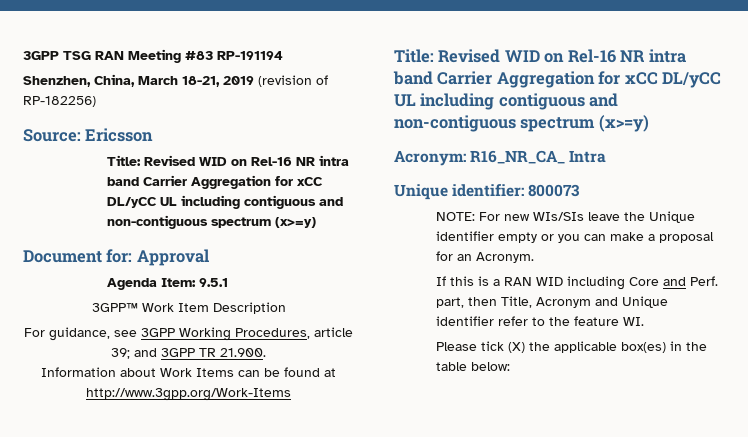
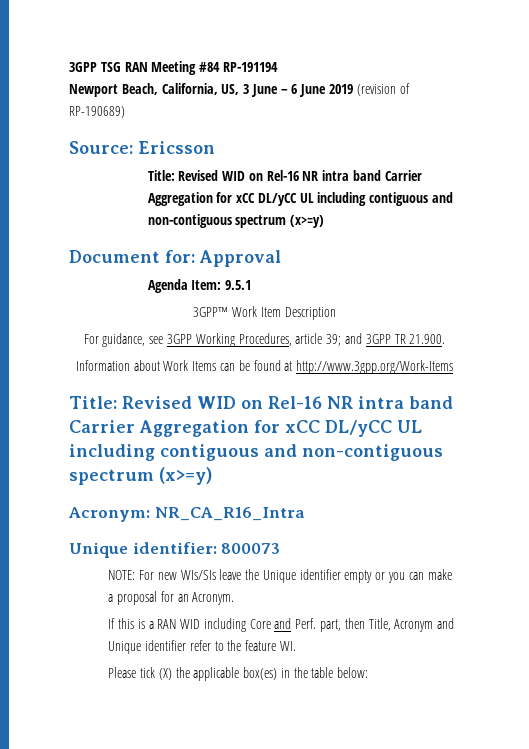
- 3GPP TSG RAN Meeting #83 RP-191194
+ 3GPP TSG RAN Meeting #84 RP-191194
- Shenzhen, China, March 18-21, 2019 (revision of RP-182256)
+ Newport Beach, California, US, 3 June – 6 June 2019 (revision of RP-190689)
- Acronym: R16_NR_CA_ Intra
+ Acronym: NR_CA_R16_Intra

